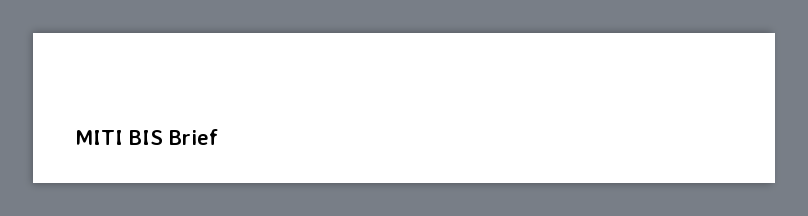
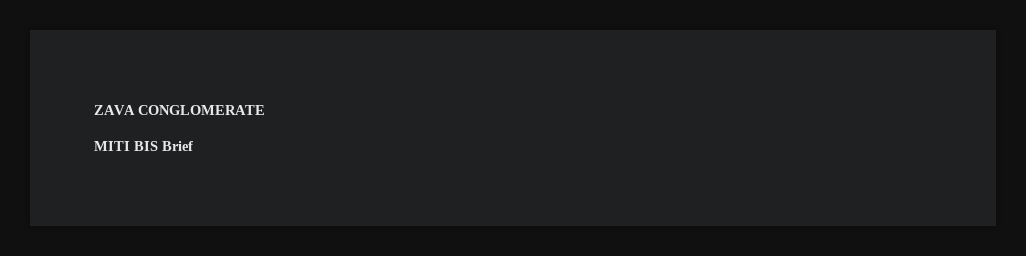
+ ZAVA CONGLOMERATE

